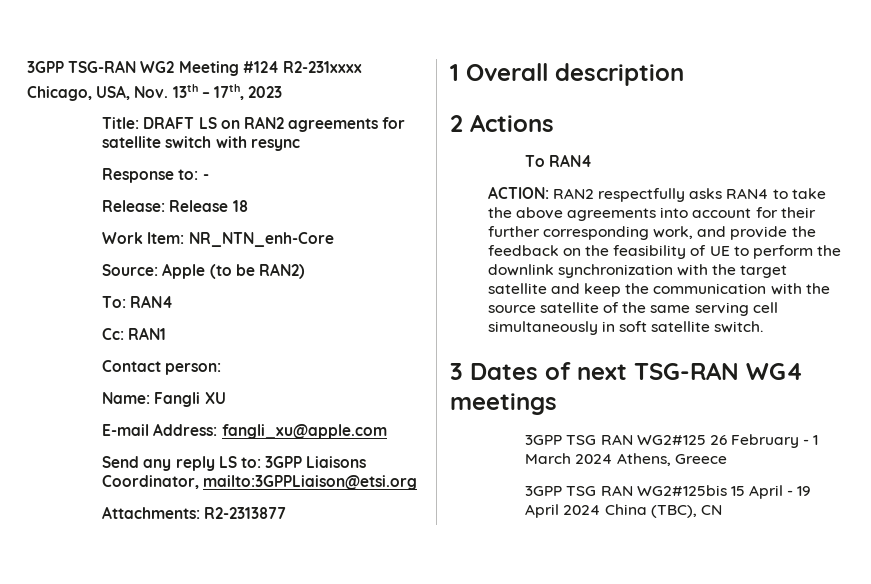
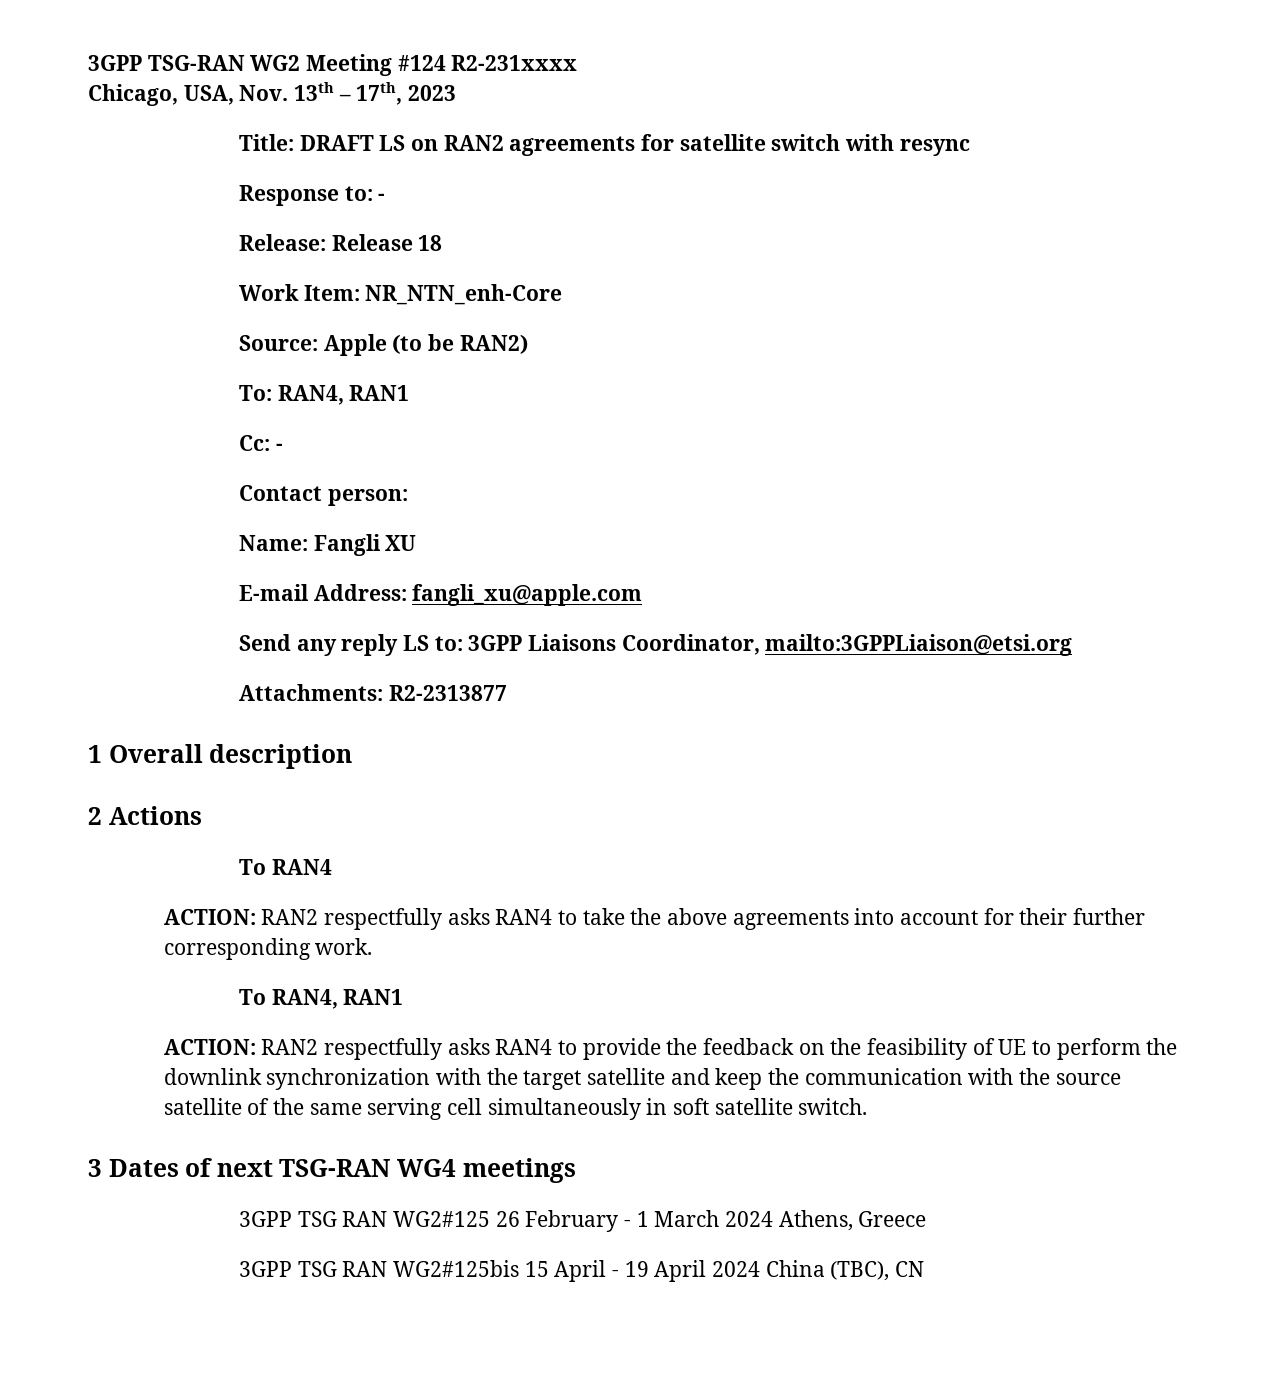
- To: RAN4
+ To: RAN4, RAN1
- Cc: RAN1
+ Cc: -
- ACTION: RAN2 respectfully asks RAN4 to take the above agreements into account for their further corresponding work, and provide the feedback on the feasibility of UE to perform the downlink synchronization with the target satellite and keep the communication with the source satellite of the same serving cell simultaneously in soft satellite switch.
+ ACTION: RAN2 respectfully asks RAN4 to take the above agreements into account for their further corresponding work.
+ To RAN4, RAN1
+ ACTION: RAN2 respectfully asks RAN4 to provide the feedback on the feasibility of UE to perform the downlink synchronization with the target satellite and keep the communication with the source satellite of the same serving cell simultaneously in soft satellite switch.

